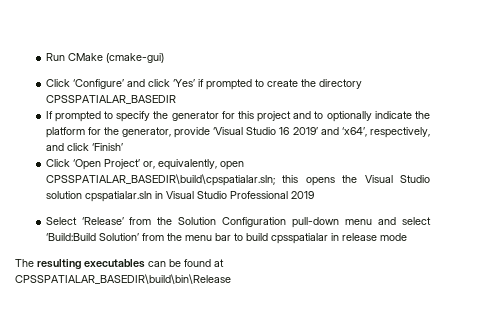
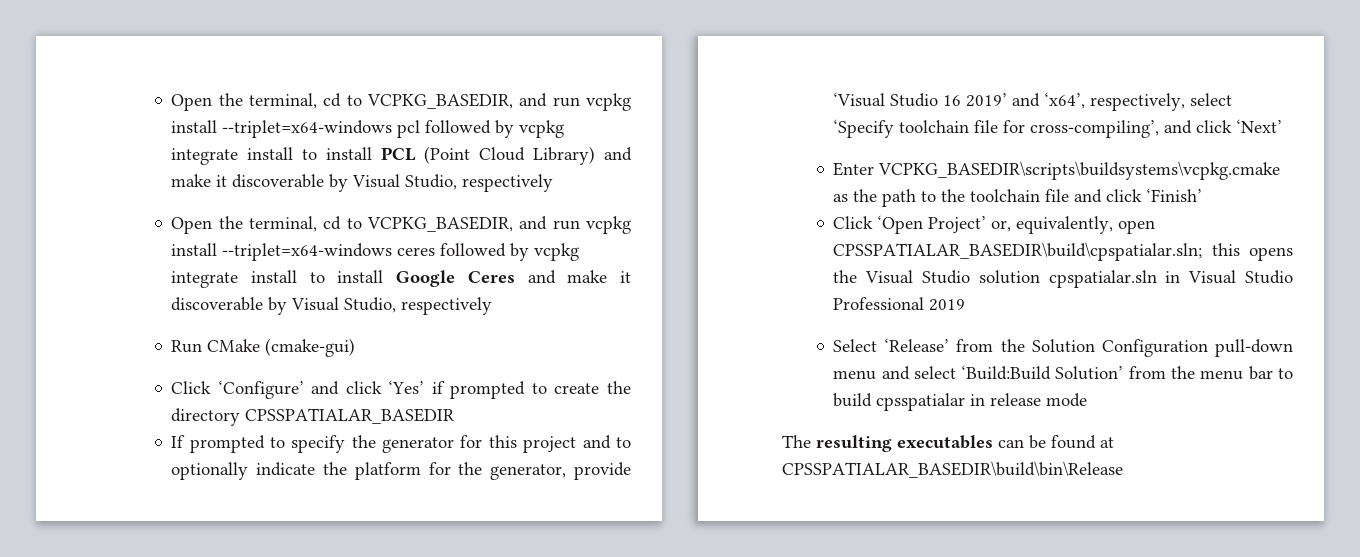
+ Open the terminal, cd to VCPKG_BASEDIR, and run vcpkg install --triplet=x64-windows pcl followed by vcpkg integrate install to install PCL (Point Cloud Library) and make it discoverable by Visual Studio, respectively
+ Open the terminal, cd to VCPKG_BASEDIR, and run vcpkg install --triplet=x64-windows ceres followed by vcpkg integrate install to install Google Ceres and make it discoverable by Visual Studio, respectively
- If prompted to specify the generator for this project and to optionally indicate the platform for the generator, provide ‘Visual Studio 16 2019’ and ‘x64’, respectively, and click ‘Finish’
+ If prompted to specify the generator for this project and to optionally indicate the platform for the generator, provide ‘Visual Studio 16 2019’ and ‘x64’, respectively, select ‘Specify toolchain file for cross-compiling’, and click ‘Next’
+ Enter VCPKG_BASEDIR\scripts\buildsystems\vcpkg.cmake as the path to the toolchain file and click ‘Finish’

